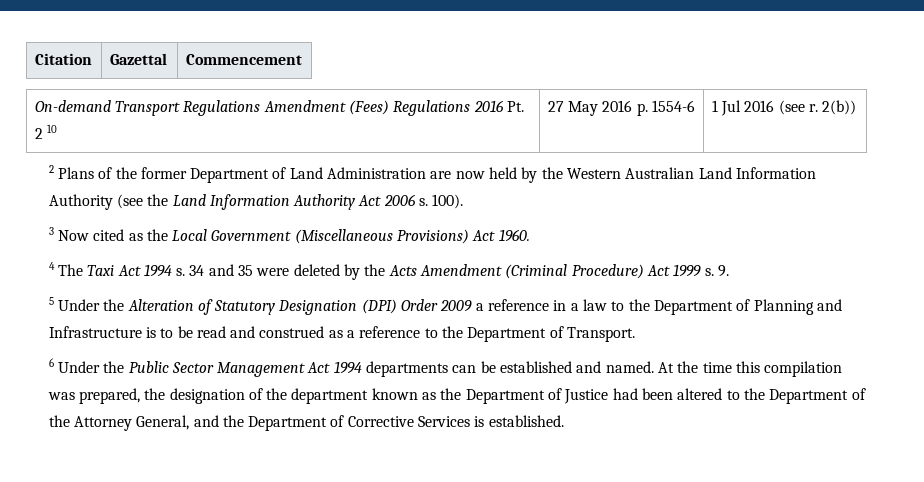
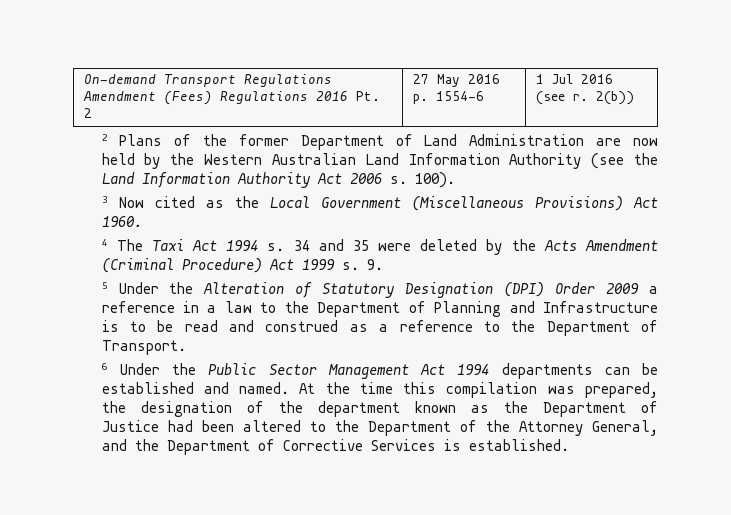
- Citation | Gazettal | Commencement
- On-demand Transport Regulations Amendment (Fees) Regulations 2016 Pt. 2 10 | 27 May 2016 p. 1554-6 | 1 Jul 2016 (see r. 2(b))
+ On-demand Transport Regulations Amendment (Fees) Regulations 2016 Pt. 2 | 27 May 2016 p. 1554-6 | 1 Jul 2016 (see r. 2(b))

